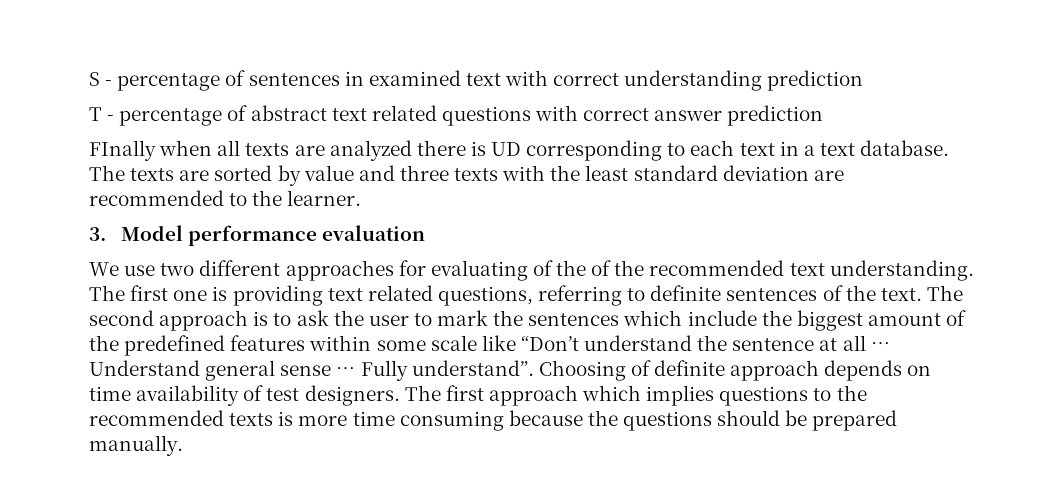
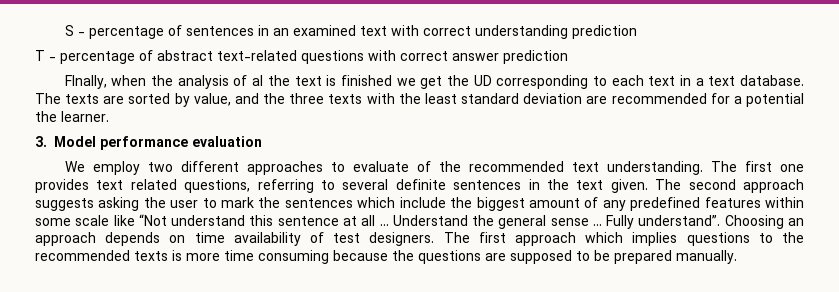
- S - percentage of sentences in examined text with correct understanding prediction
+ S - percentage of sentences in an examined text with correct understanding prediction
- T - percentage of abstract text related questions with correct answer prediction
+ T - percentage of abstract text-related questions with correct answer prediction
- FInally when all texts are analyzed there is UD corresponding to each text in a text database.
+ FInally, when the analysis of al the text is finished we get the UD corresponding to each text in a text database.
- The texts are sorted by value and three texts with the least standard deviation are recommended to the learner.
+ The texts are sorted by value, and the three texts with the least standard deviation are recommended for a potential the learner.
- We use two different approaches for evaluating of the of the recommended text understanding.
+ We employ two different approaches to evaluate of the recommended text understanding.
- The first one is providing text related questions, referring to definite sentences of the text. The second approach is to ask the user to mark the sentences which include the biggest amount of the predefined features within some scale like “Don’t understand the sentence at all …
+ The first one provides text related questions, referring to several definite sentences in the text given. The second approach suggests asking the user to mark the sentences which include the biggest amount of any predefined features within some scale like “Not understand this sentence at all …
- Understand general sense …
+ Understand the general sense …
- Choosing of definite approach depends on time availability of test designers.
+ Choosing an approach depends on time availability of test designers.
- The first approach which implies questions to the recommended texts is more time consuming because the questions should be prepared manually.
+ The first approach which implies questions to the recommended texts is more time consuming because the questions are supposed to be prepared manually.

